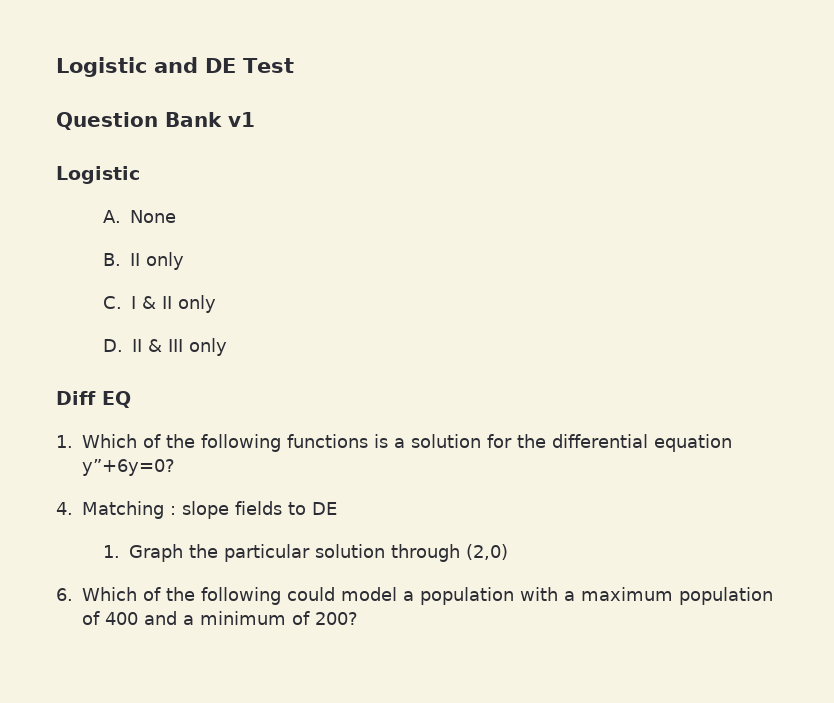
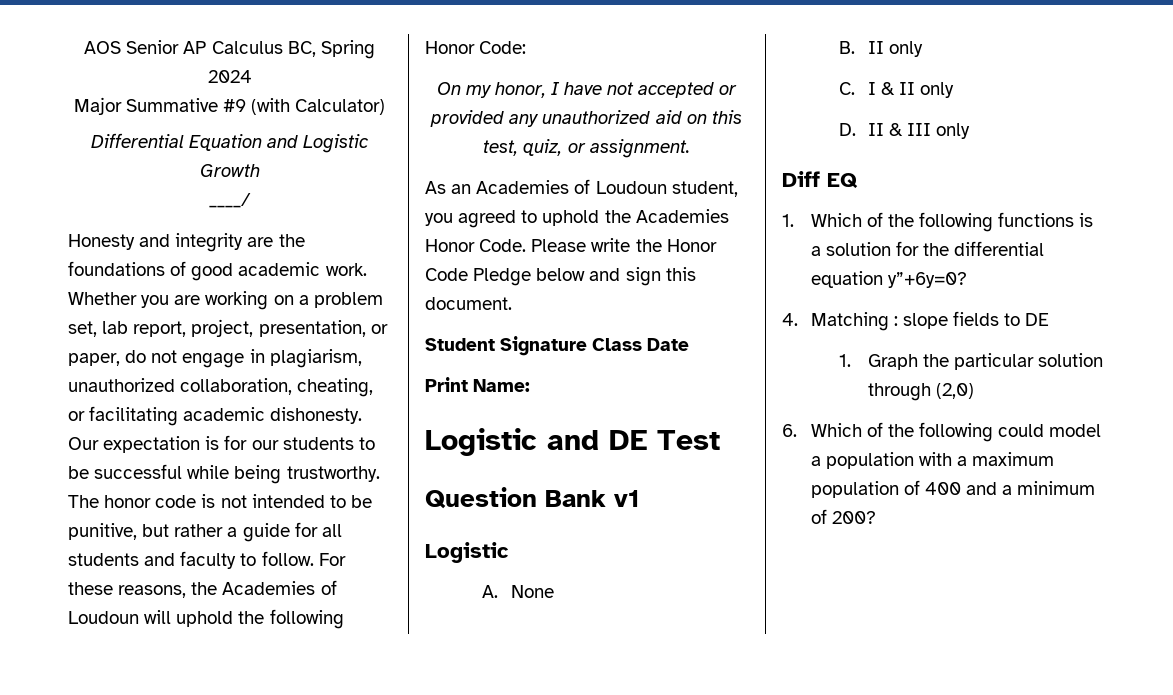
+ AOS Senior AP Calculus BC, Spring 2024
+ Major Summative #9 (with Calculator)
+ Differential Equation and Logistic Growth
+ ____/
+ Honesty and integrity are the foundations of good academic work. Whether you are working on a problem set, lab report, project, presentation, or paper, do not engage in plagiarism, unauthorized collaboration, cheating, or facilitating academic dishonesty. Our expectation is for our students to be successful while being trustworthy. The honor code is not intended to be punitive, but rather a guide for all students and faculty to follow. For these reasons, the Academies of Loudoun will uphold the following Honor Code:
+ On my honor, I have not accepted or provided any unauthorized aid on this test, quiz, or assignment.
+ As an Academies of Loudoun student, you agreed to uphold the Academies Honor Code. Please write the Honor Code Pledge below and sign this document.
+ Student Signature Class Date
+ Print Name:

